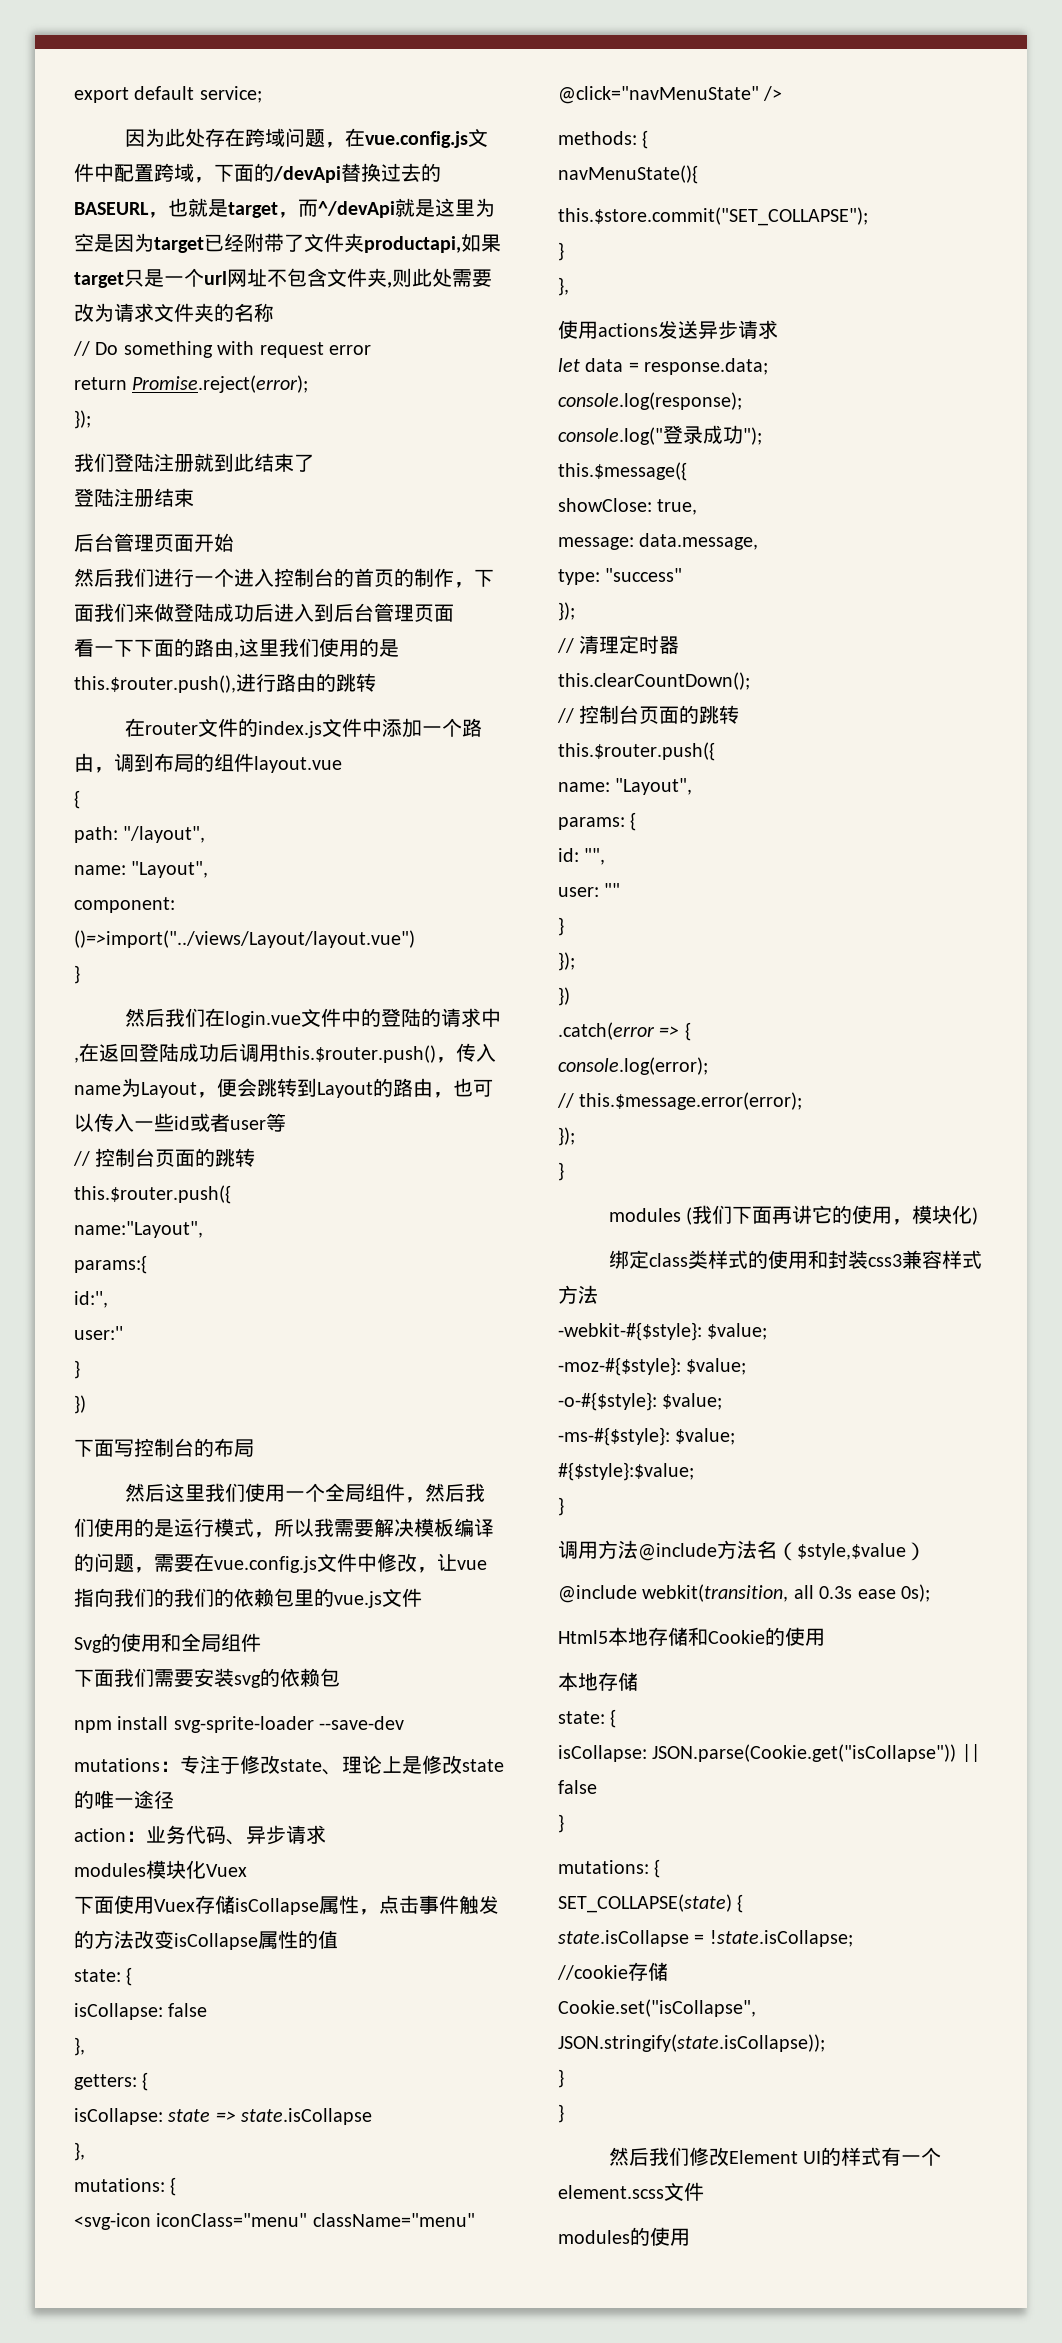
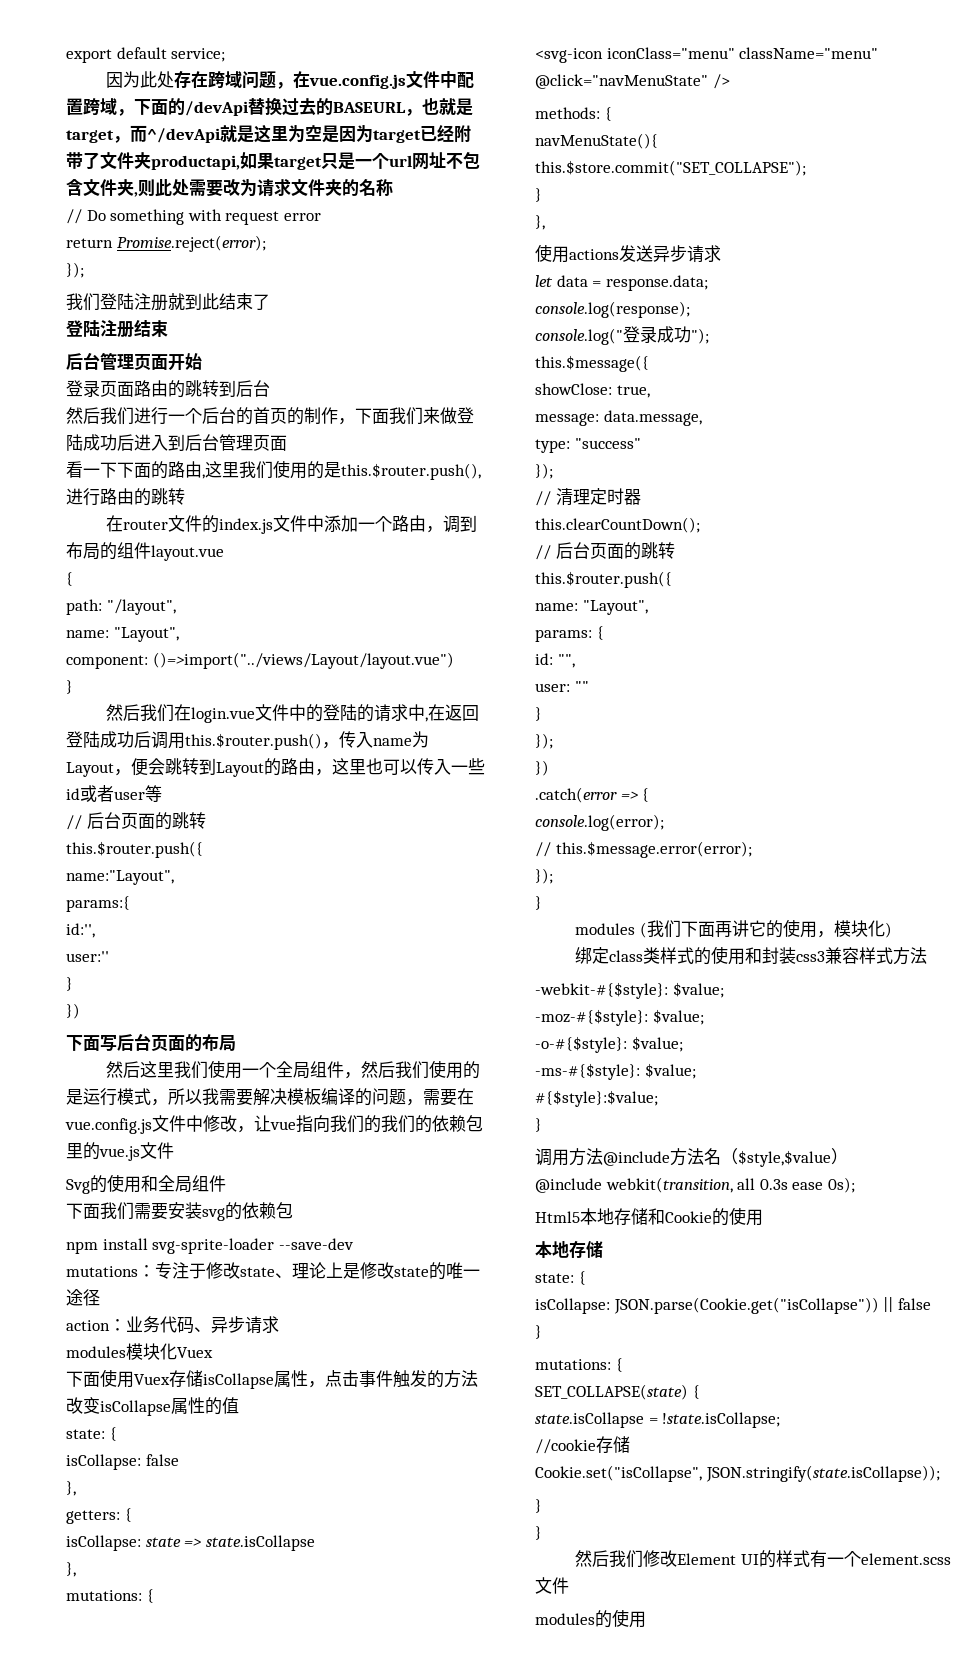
+ 登录页面路由的跳转到后台
- 然后我们进行一个进入控制台的首页的制作，下面我们来做登陆成功后进入到后台管理页面
+ 然后我们进行一个后台的首页的制作，下面我们来做登陆成功后进入到后台管理页面
- 然后我们在login.vue文件中的登陆的请求中,在返回登陆成功后调用this.$router.push()，传入name为Layout，便会跳转到Layout的路由，也可以传入一些id或者user等
- // 控制台页面的跳转
+ 然后我们在login.vue文件中的登陆的请求中,在返回登陆成功后调用this.$router.push()，传入name为Layout，便会跳转到Layout的路由，这里也可以传入一些id或者user等
+ // 后台页面的跳转
- 下面写控制台的布局
+ 下面写后台页面的布局
  this.clearCountDown();
- // 控制台页面的跳转
+ // 后台页面的跳转

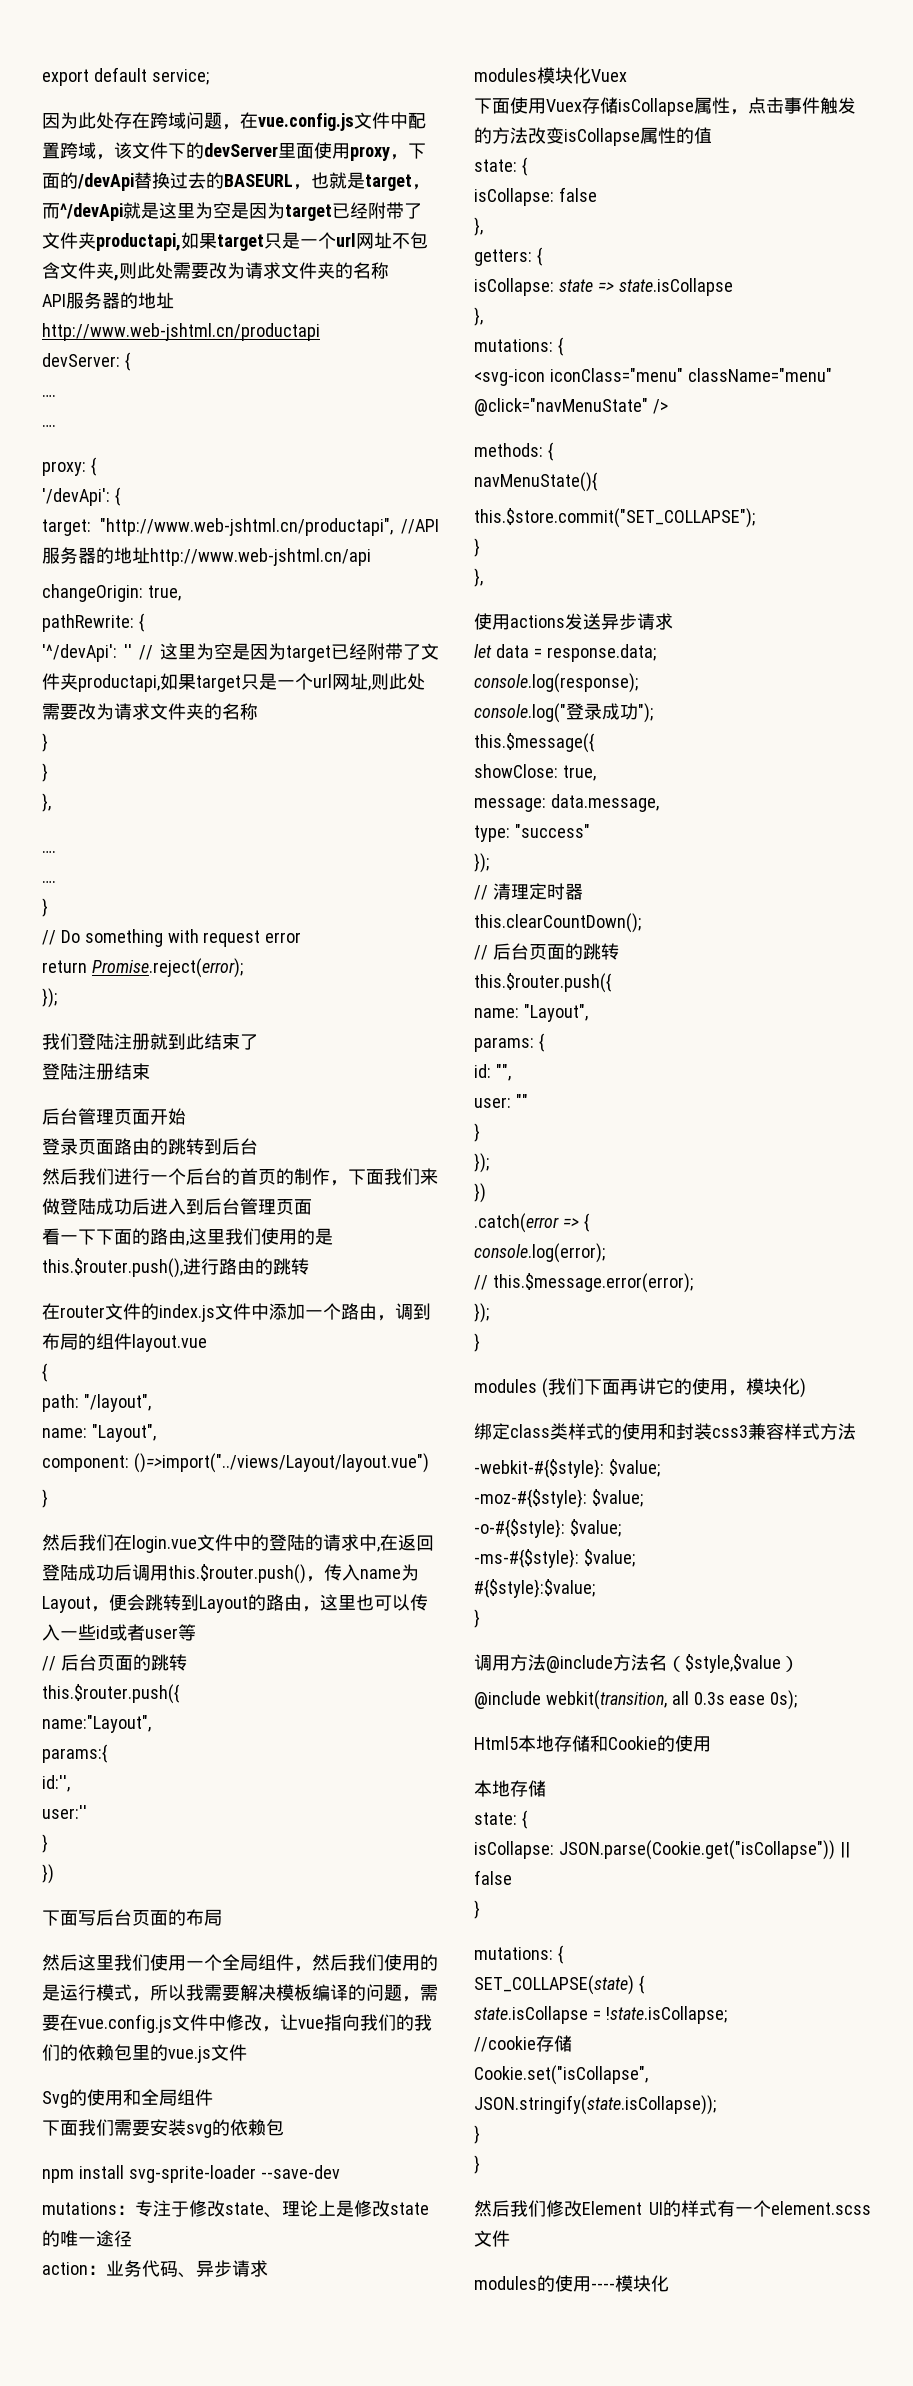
- 因为此处存在跨域问题，在vue.config.js文件中配置跨域，下面的/devApi替换过去的BASEURL，也就是target，而^/devApi就是这里为空是因为target已经附带了文件夹productapi,如果target只是一个url网址不包含文件夹,则此处需要改为请求文件夹的名称
+ 因为此处存在跨域问题，在vue.config.js文件中配置跨域，该文件下的devServer里面使用proxy，下面的/devApi替换过去的BASEURL，也就是target，而^/devApi就是这里为空是因为target已经附带了文件夹productapi,如果target只是一个url网址不包含文件夹,则此处需要改为请求文件夹的名称
+ API服务器的地址http://www.web-jshtml.cn/productapi
+ devServer: {
+ ….
+ ….
+ proxy: {
+ '/devApi': {
+ target: "http://www.web-jshtml.cn/productapi", //API服务器的地址http://www.web-jshtml.cn/api
+ changeOrigin: true,
+ pathRewrite: {
+ '^/devApi': '' // 这里为空是因为target已经附带了文件夹productapi,如果target只是一个url网址,则此处需要改为请求文件夹的名称
+ }
+ }
+ },
+ ….
+ ….
+ }
- modules的使用
+ modules的使用----模块化

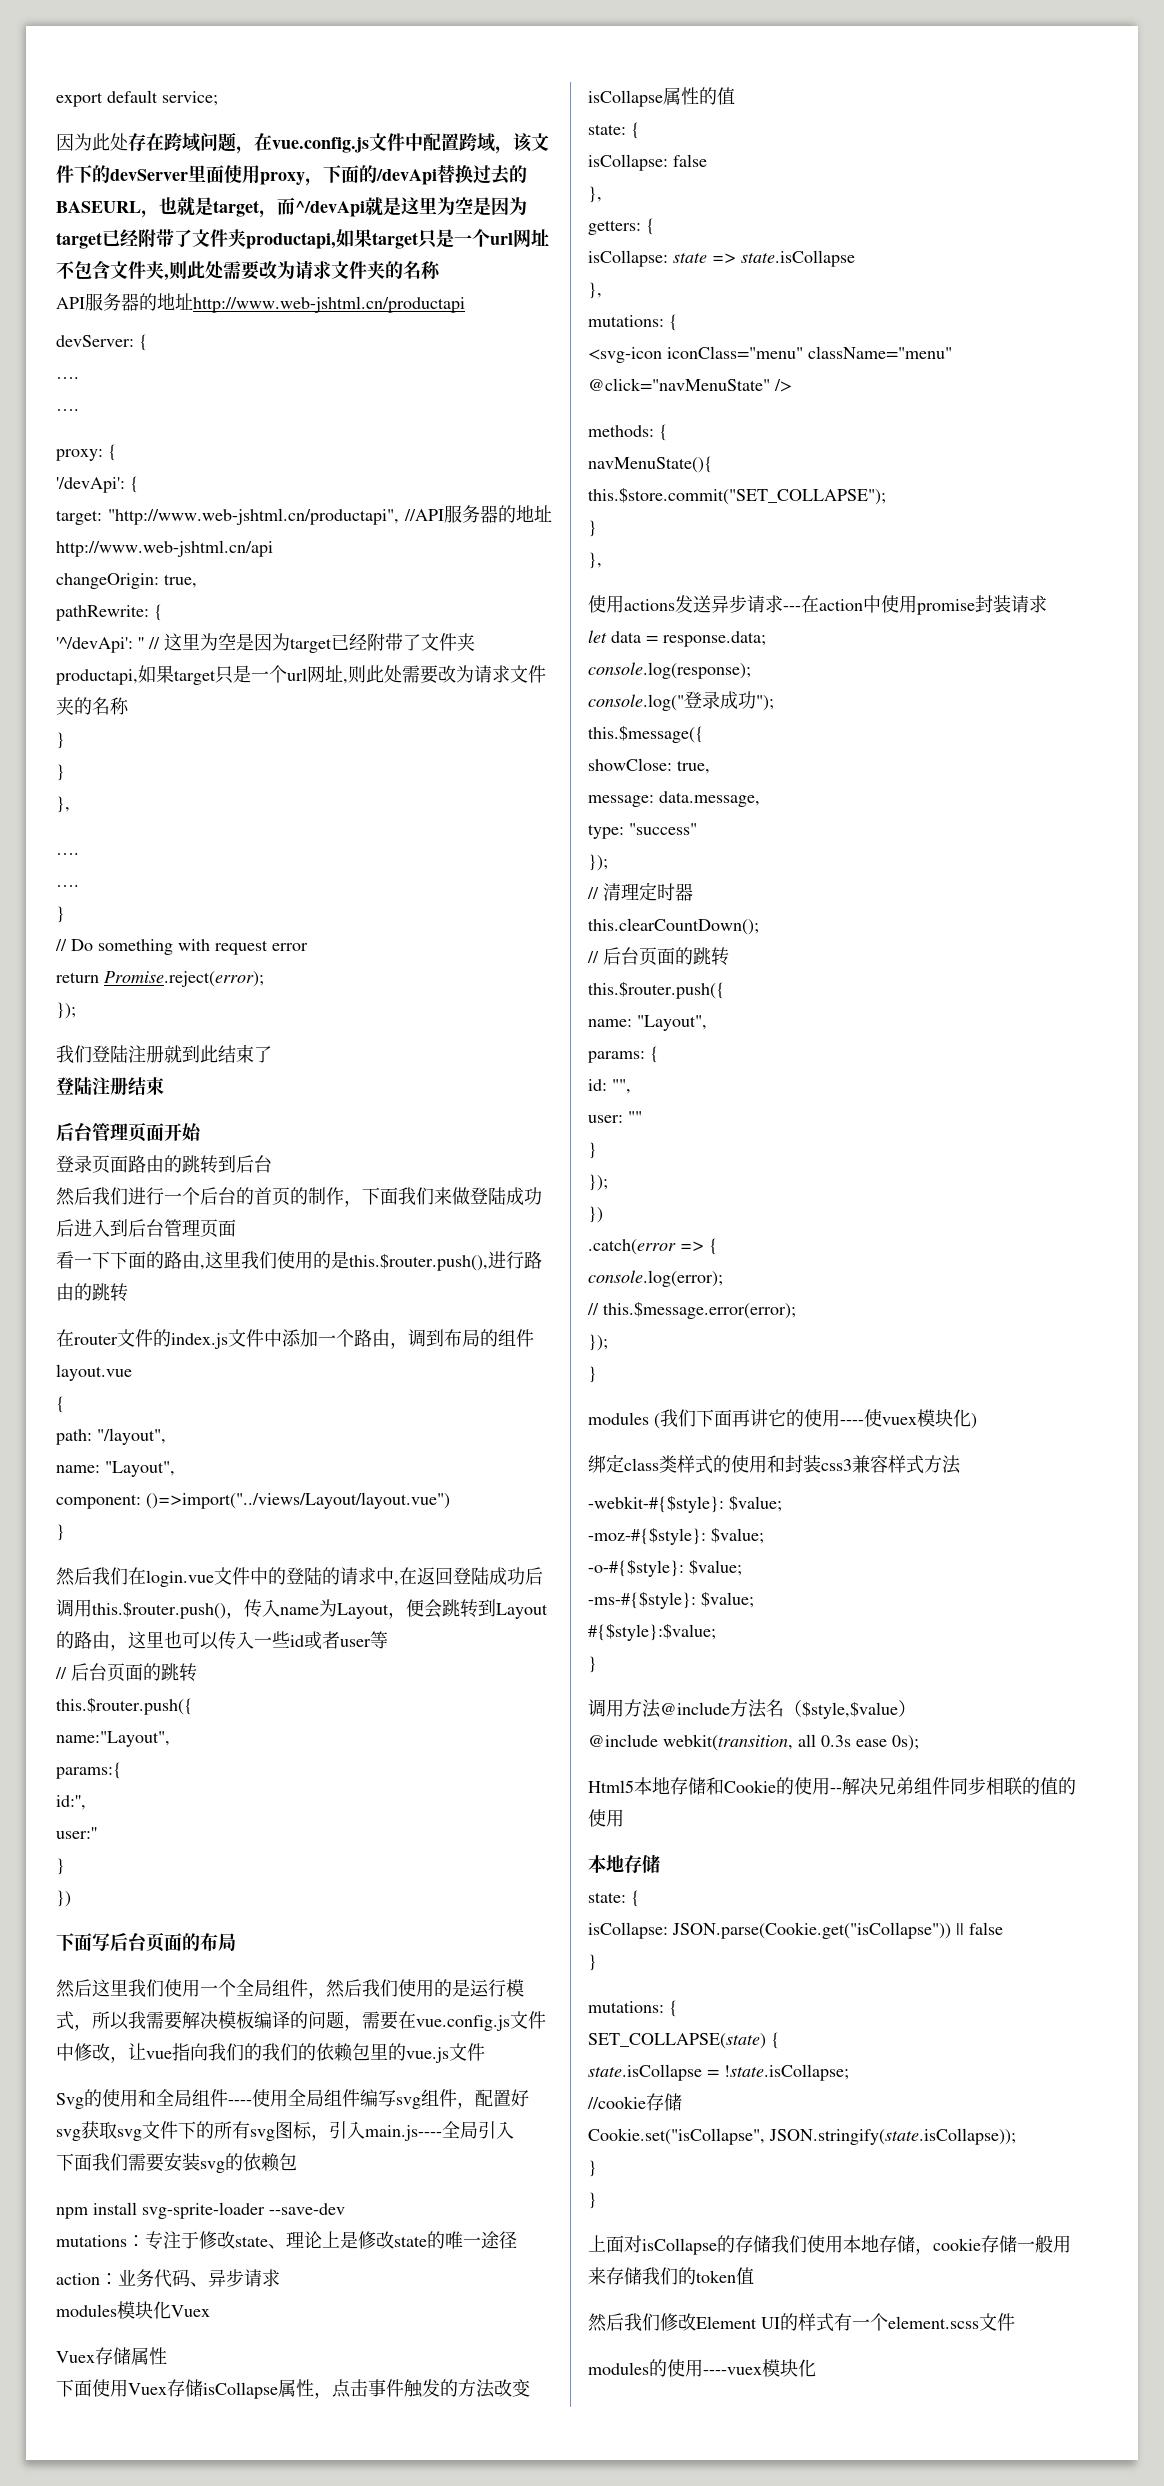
- Svg的使用和全局组件
+ Svg的使用和全局组件----使用全局组件编写svg组件，配置好svg获取svg文件下的所有svg图标，引入main.js----全局引入
+ Vuex存储属性
- 使用actions发送异步请求
+ 使用actions发送异步请求---在action中使用promise封装请求
- modules (我们下面再讲它的使用，模块化)
+ modules (我们下面再讲它的使用----使vuex模块化)
- Html5本地存储和Cookie的使用
+ Html5本地存储和Cookie的使用--解决兄弟组件同步相联的值的使用
+ 上面对isCollapse的存储我们使用本地存储，cookie存储一般用来存储我们的token值
- modules的使用----模块化
+ modules的使用----vuex模块化

